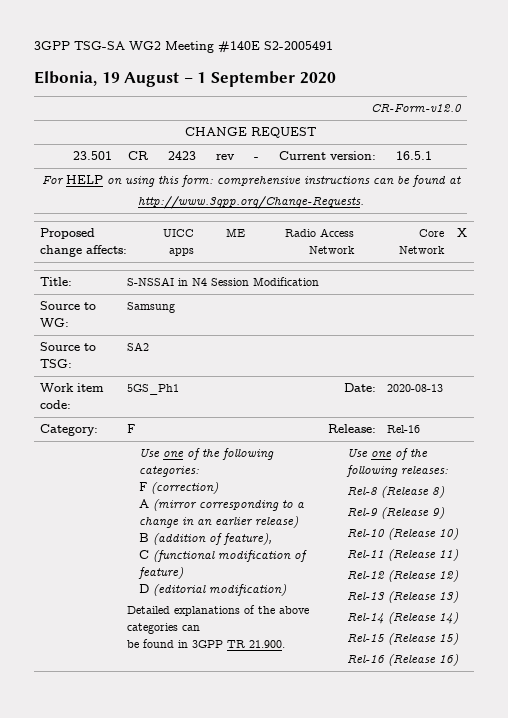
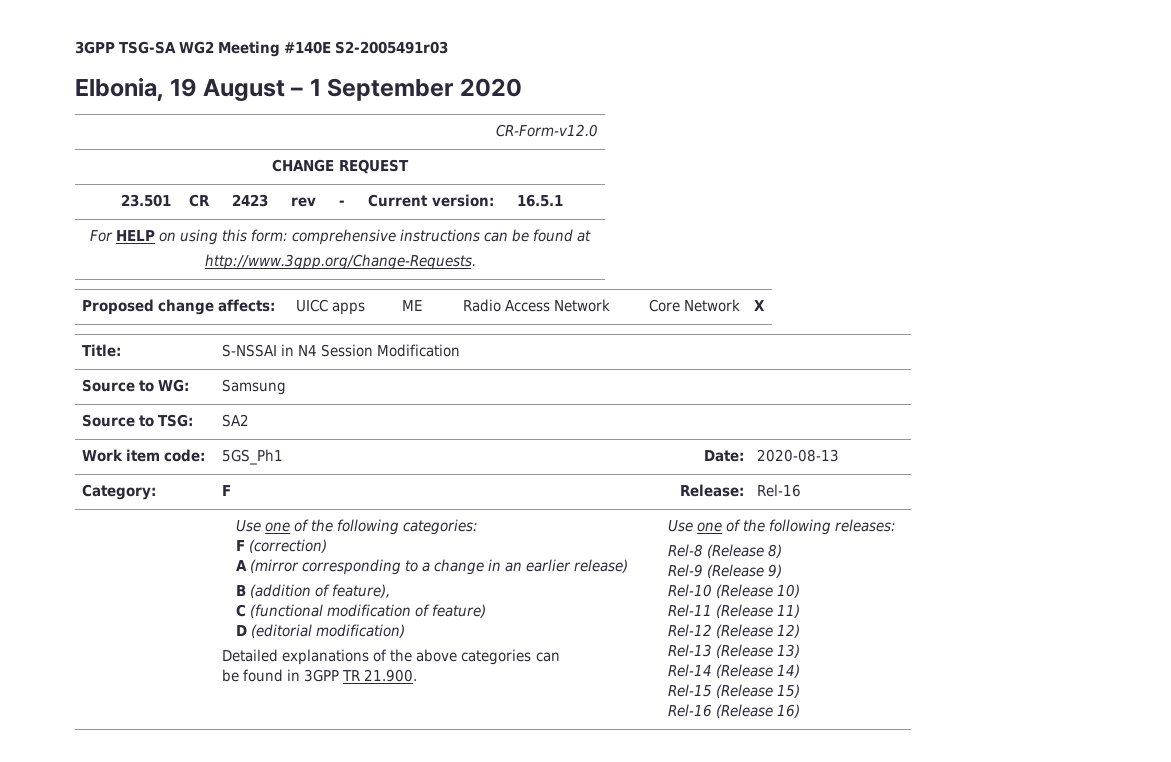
- 3GPP TSG-SA WG2 Meeting #140E S2-2005491
+ 3GPP TSG-SA WG2 Meeting #140E S2-2005491r03

